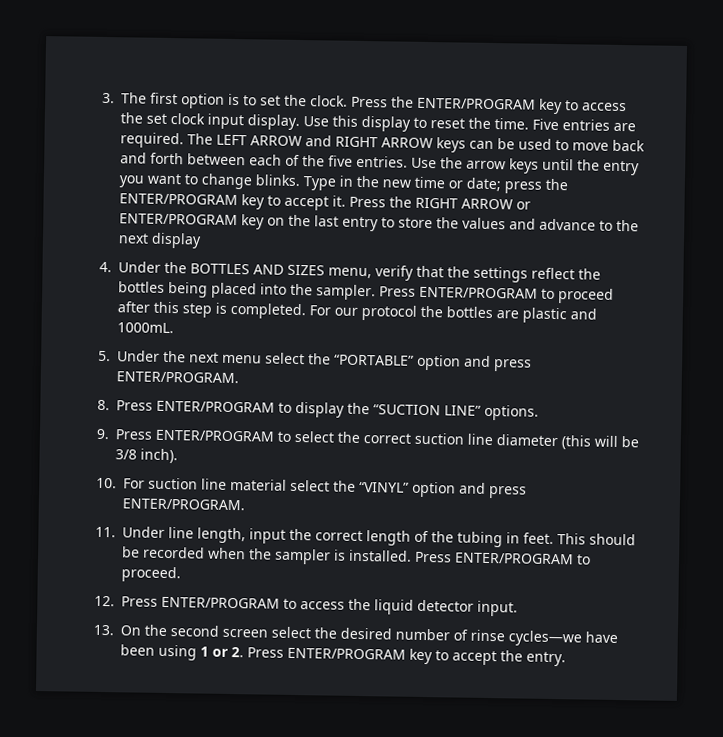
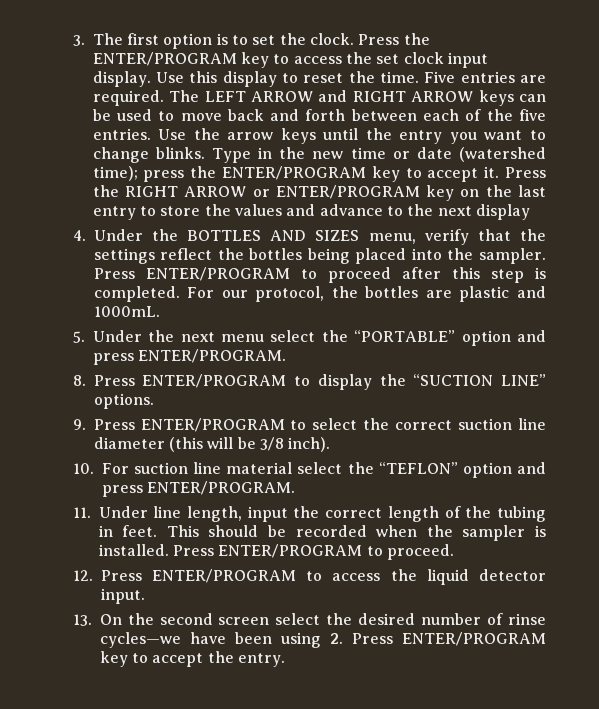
- Type in the new time or date; press the ENTER/PROGRAM key to accept it.
+ Type in the new time or date (watershed time); press the ENTER/PROGRAM key to accept it.
- For our protocol the bottles are plastic and 1000mL.
+ For our protocol, the bottles are plastic and 1000mL.
- 10. For suction line material select the “VINYL” option and press ENTER/PROGRAM.
+ 10. For suction line material select the “TEFLON” option and press ENTER/PROGRAM.
- 13. On the second screen select the desired number of rinse cycles—we have been using 1 or 2. Press ENTER/PROGRAM key to accept the entry.
+ 13. On the second screen select the desired number of rinse cycles—we have been using 2. Press ENTER/PROGRAM key to accept the entry.

